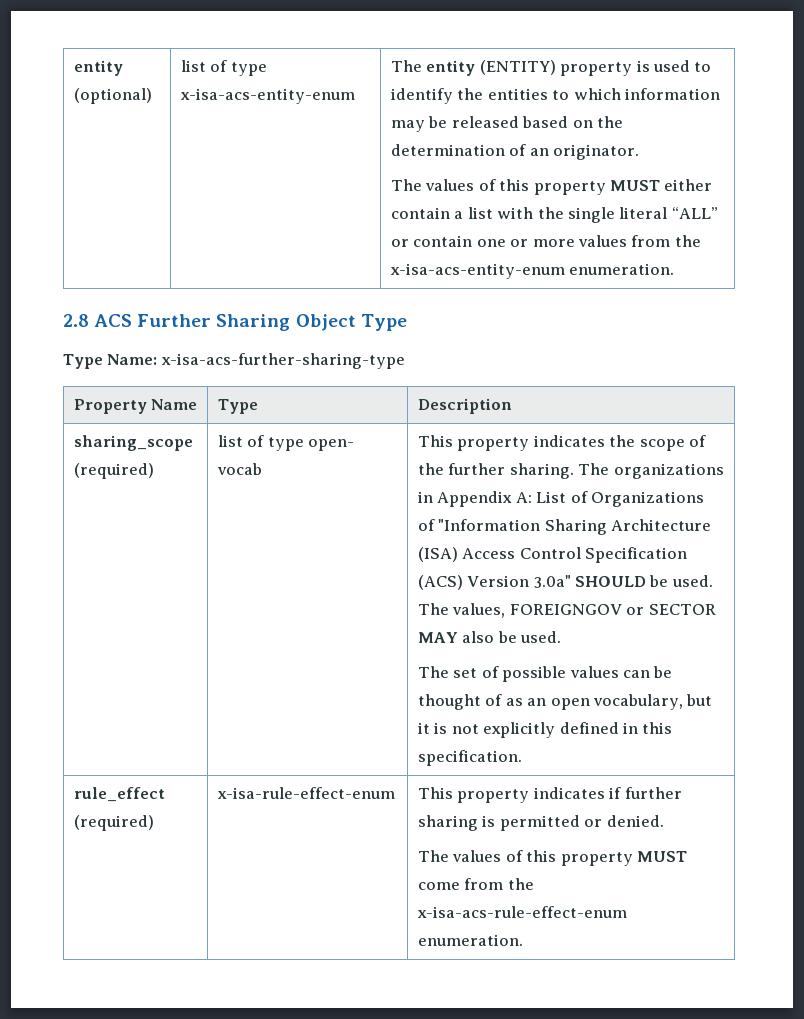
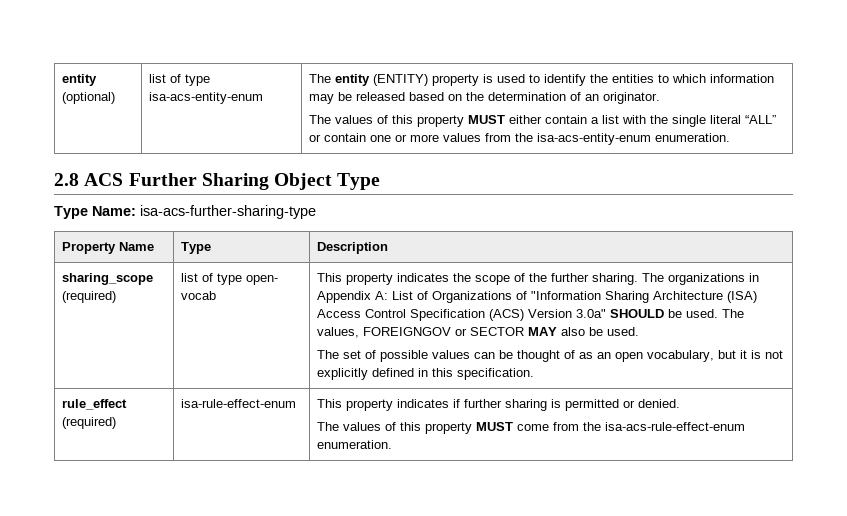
- list of type x-isa-acs-entity-enum
+ list of type isa-acs-entity-enum
- The values of this property MUST either contain a list with the single literal “ALL” or contain one or more values from the x-isa-acs-entity-enum enumeration.
+ The values of this property MUST either contain a list with the single literal “ALL” or contain one or more values from the isa-acs-entity-enum enumeration.
- Type Name: x-isa-acs-further-sharing-type
+ Type Name: isa-acs-further-sharing-type
- rule_effect (required) | x-isa-rule-effect-enum | This property indicates if further sharing is permitted or denied.
- The values of this property MUST come from the x-isa-acs-rule-effect-enum enumeration.
+ rule_effect (required) | isa-rule-effect-enum | This property indicates if further sharing is permitted or denied.
+ The values of this property MUST come from the isa-acs-rule-effect-enum enumeration.

